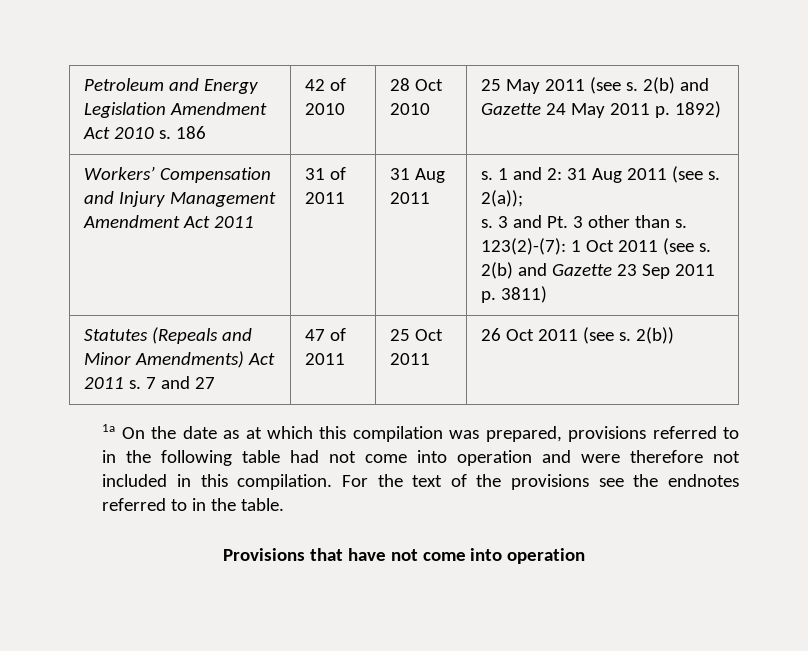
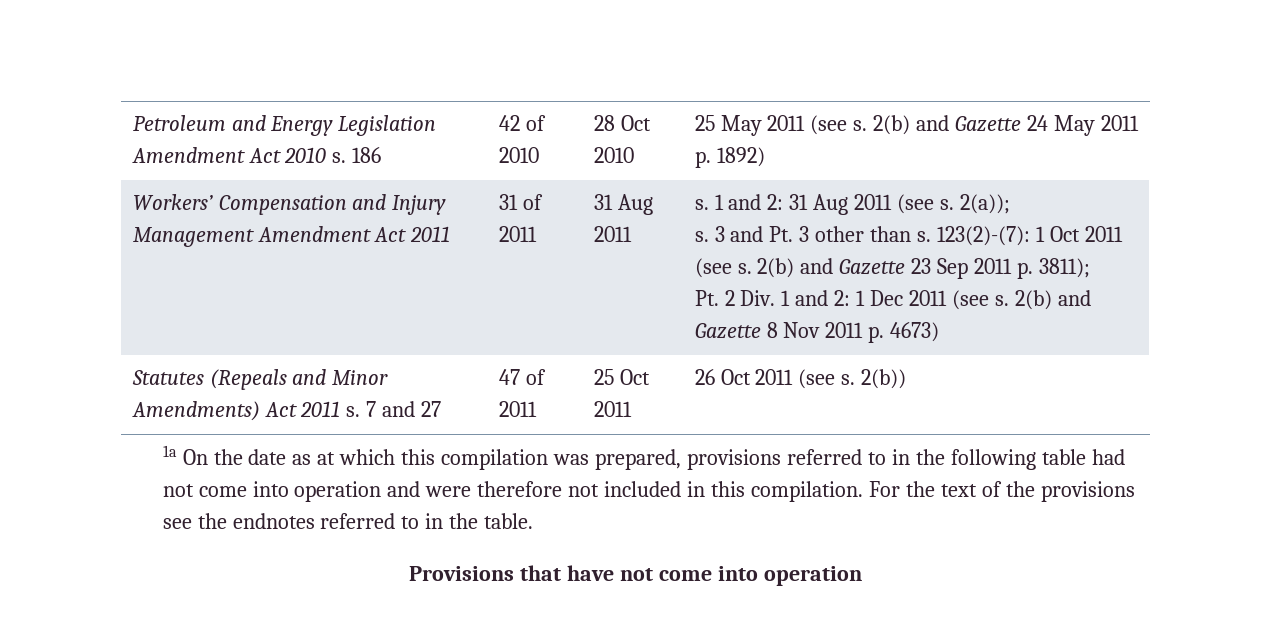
- 2(b) and Gazette 23 Sep 2011 p. 3811)
+ 2(b) and Gazette 23 Sep 2011 p. 3811);
+ Pt. 2 Div. 1 and 2: 1 Dec 2011 (see s. 2(b) and Gazette 8 Nov 2011 p. 4673)

